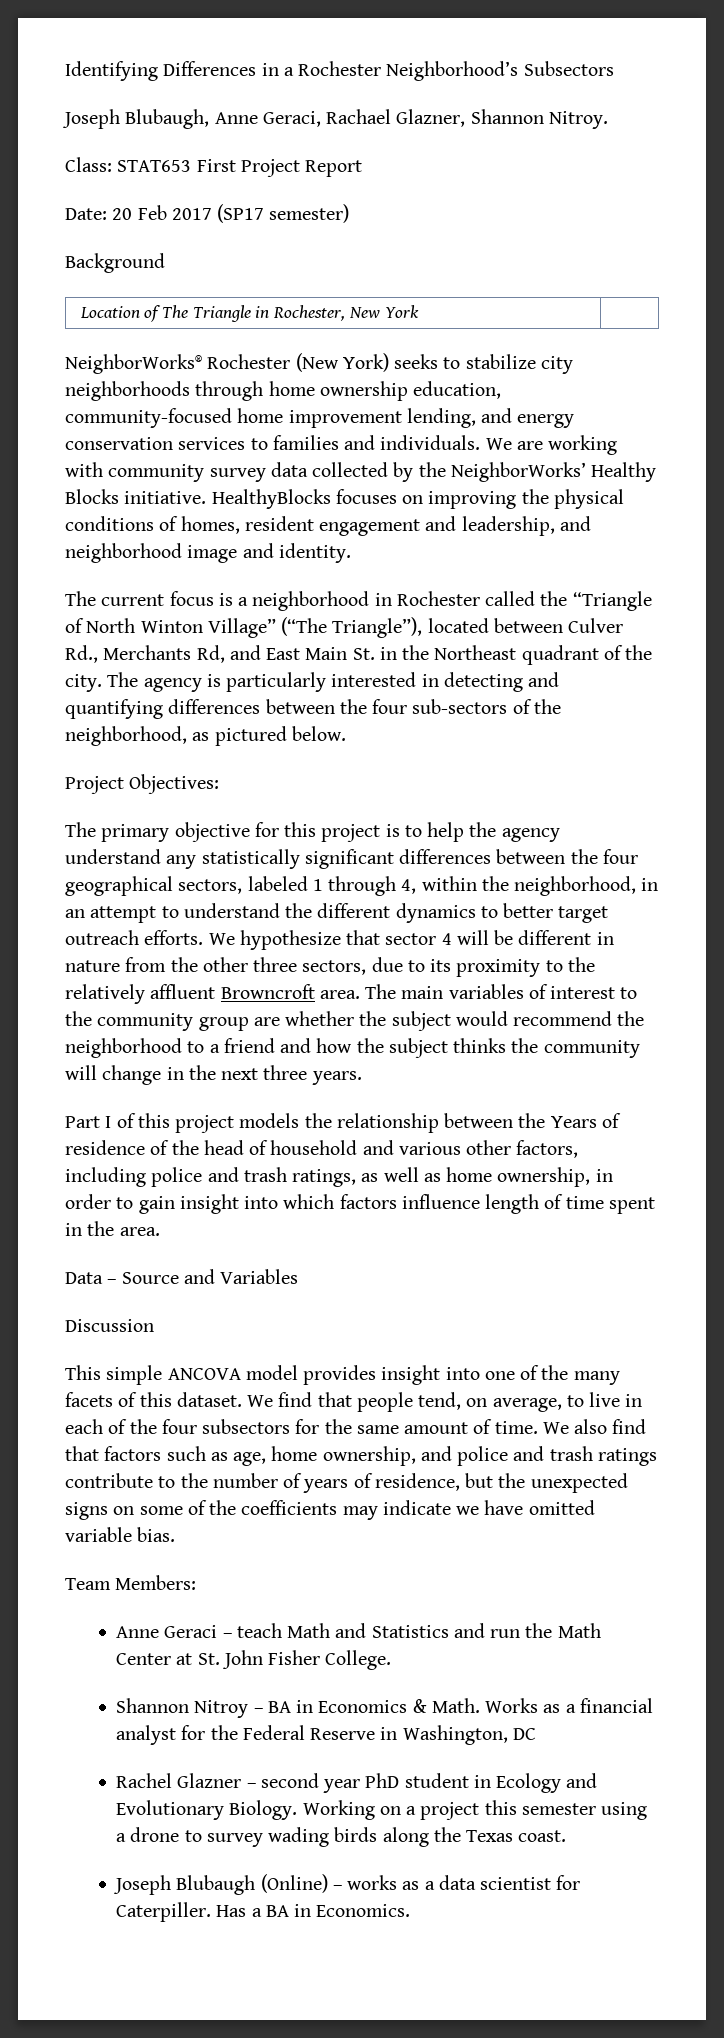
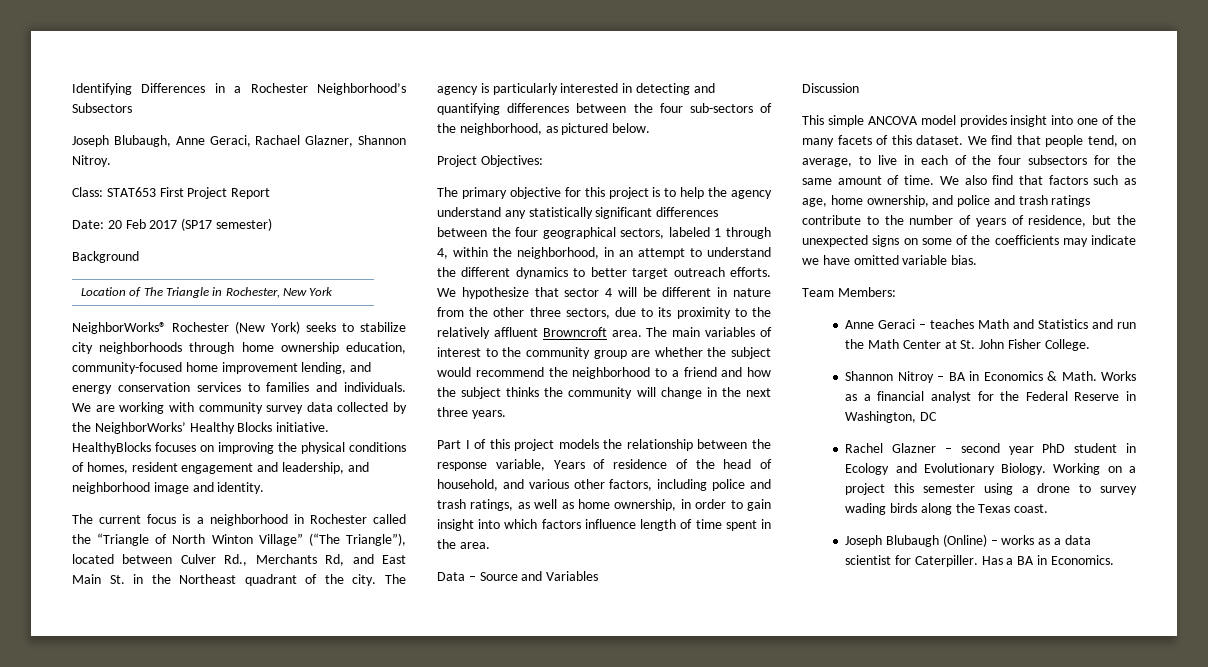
- Part I of this project models the relationship between the Years of residence of the head of household and various other factors, including police and trash ratings, as well as home ownership, in order to gain insight into which factors influence length of time spent in the area.
+ Part I of this project models the relationship between the response variable, Years of residence of the head of household, and various other factors, including police and trash ratings, as well as home ownership, in order to gain insight into which factors influence length of time spent in the area.
- Anne Geraci – teach Math and Statistics and run the Math Center at St. John Fisher College.
+ Anne Geraci – teaches Math and Statistics and run the Math Center at St. John Fisher College.

